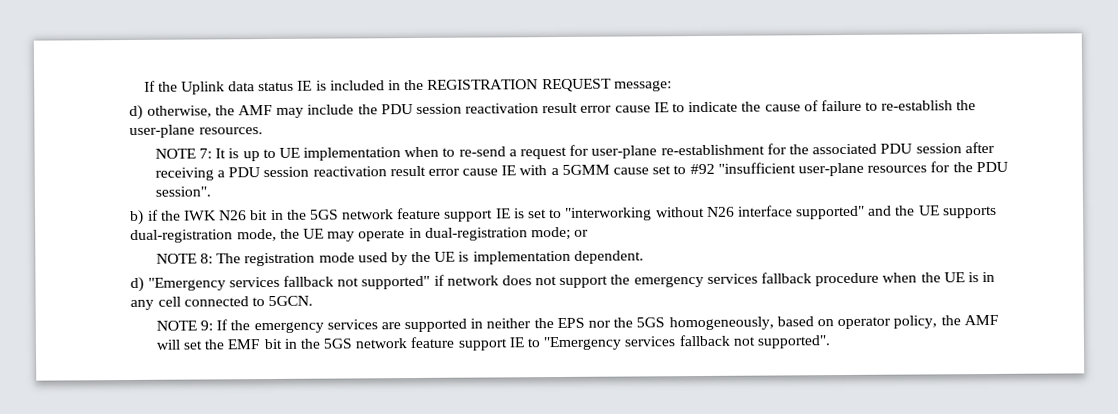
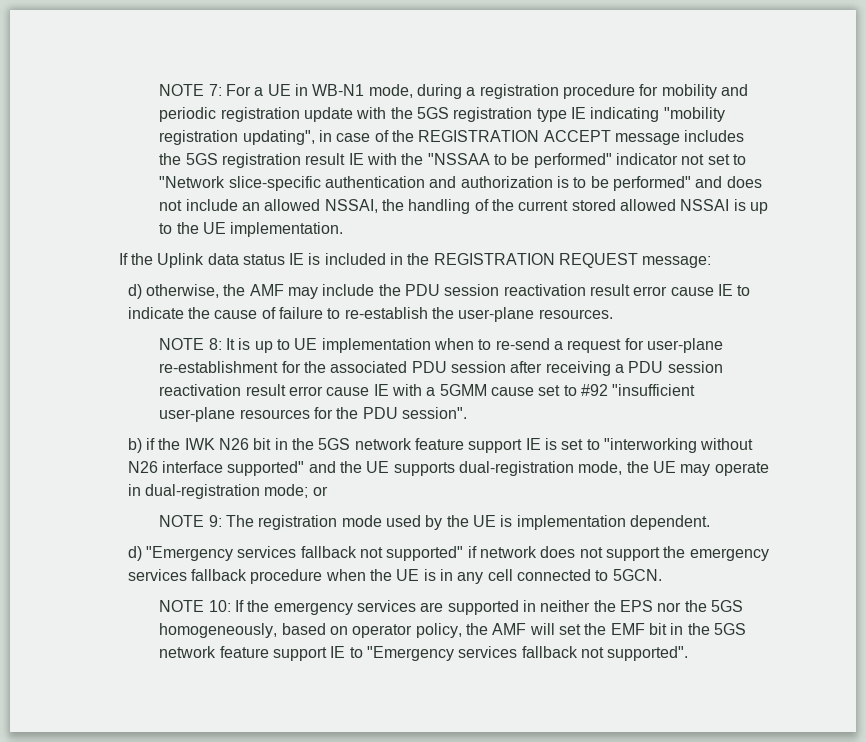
+ NOTE 7: For a UE in WB-N1 mode, during a registration procedure for mobility and periodic registration update with the 5GS registration type IE indicating "mobility registration updating", in case of the REGISTRATION ACCEPT message includes the 5GS registration result IE with the "NSSAA to be performed" indicator not set to "Network slice-specific authentication and authorization is to be performed" and does not include an allowed NSSAI, the handling of the current stored allowed NSSAI is up to the UE implementation.
- NOTE 7: It is up to UE implementation when to re-send a request for user-plane re-establishment for the associated PDU session after receiving a PDU session reactivation result error cause IE with a 5GMM cause set to #92 "insufficient user-plane resources for the PDU session".
+ NOTE 8: It is up to UE implementation when to re-send a request for user-plane re-establishment for the associated PDU session after receiving a PDU session reactivation result error cause IE with a 5GMM cause set to #92 "insufficient user-plane resources for the PDU session".
- NOTE 8: The registration mode used by the UE is implementation dependent.
+ NOTE 9: The registration mode used by the UE is implementation dependent.
- NOTE 9: If the emergency services are supported in neither the EPS nor the 5GS homogeneously, based on operator policy, the AMF will set the EMF bit in the 5GS network feature support IE to "Emergency services fallback not supported".
+ NOTE 10: If the emergency services are supported in neither the EPS nor the 5GS homogeneously, based on operator policy, the AMF will set the EMF bit in the 5GS network feature support IE to "Emergency services fallback not supported".

